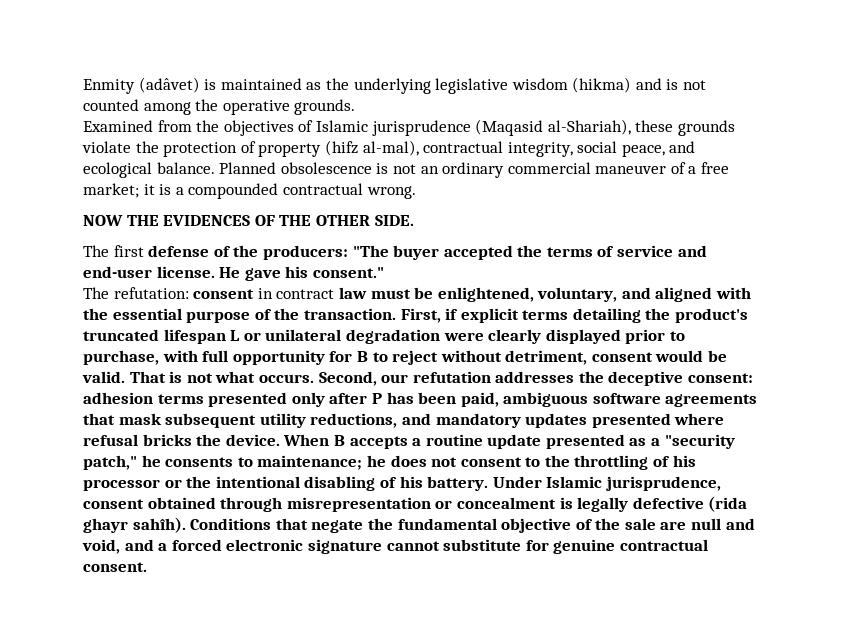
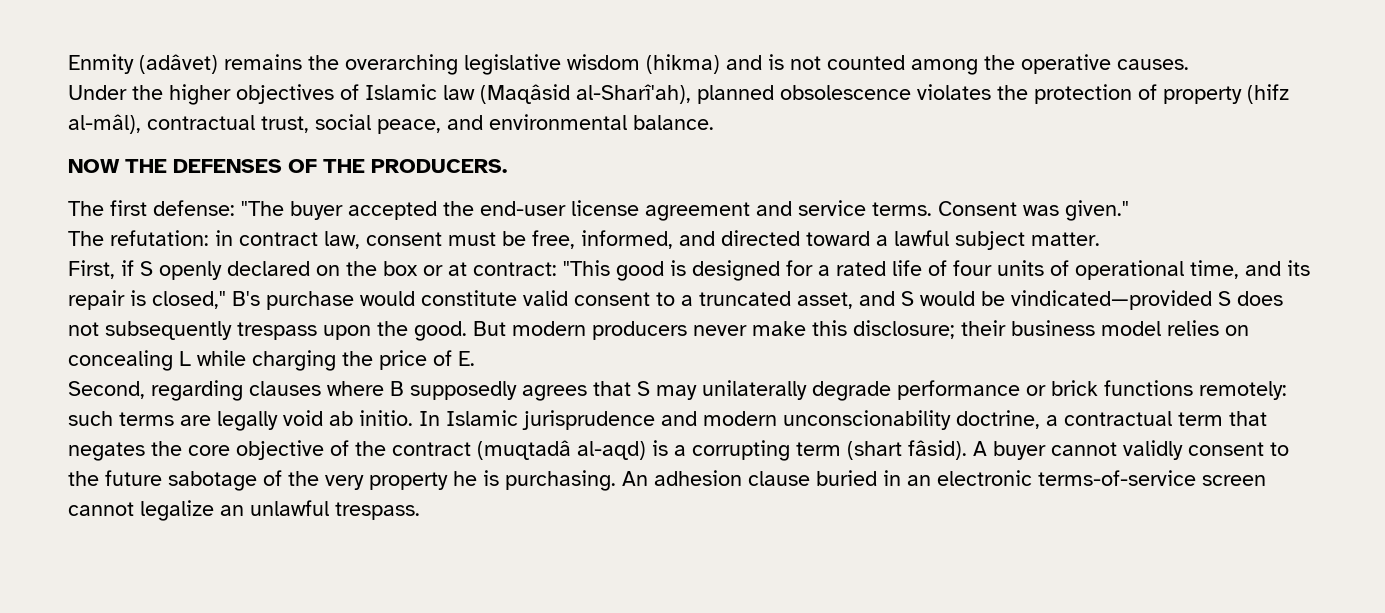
- Enmity (adâvet) is maintained as the underlying legislative wisdom (hikma) and is not counted among the operative grounds.
- Examined from the objectives of Islamic jurisprudence (Maqasid al-Shariah), these grounds violate the protection of property (hifz al-mal), contractual integrity, social peace, and ecological balance. Planned obsolescence is not an ordinary commercial maneuver of a free market; it is a compounded contractual wrong.
+ Enmity (adâvet) remains the overarching legislative wisdom (hikma) and is not counted among the operative causes.
+ Under the higher objectives of Islamic law (Maqâsid al-Sharî'ah), planned obsolescence violates the protection of property (hifz al-mâl), contractual trust, social peace, and environmental balance.
- NOW THE EVIDENCES OF THE OTHER SIDE.
+ NOW THE DEFENSES OF THE PRODUCERS.
- The first defense of the producers: "The buyer accepted the terms of service and end-user license. He gave his consent."
+ The first defense: "The buyer accepted the end-user license agreement and service terms. Consent was given."
- The refutation: consent in contract law must be enlightened, voluntary, and aligned with the essential purpose of the transaction. First, if explicit terms detailing the product's truncated lifespan L or unilateral degradation were clearly displayed prior to purchase, with full opportunity for B to reject without detriment, consent would be valid. That is not what occurs. Second, our refutation addresses the deceptive consent: adhesion terms presented only after P has been paid, ambiguous software agreements that mask subsequent utility reductions, and mandatory updates presented where refusal bricks the device. When B accepts a routine update presented as a "security patch," he consents to maintenance; he does not consent to the throttling of his processor or the intentional disabling of his battery. Under Islamic jurisprudence, consent obtained through misrepresentation or concealment is legally defective (rida ghayr sahîh). Conditions that negate the fundamental objective of the sale are null and void, and a forced electronic signature cannot substitute for genuine contractual consent.
+ The refutation: in contract law, consent must be free, informed, and directed toward a lawful subject matter.
+ First, if S openly declared on the box or at contract: "This good is designed for a rated life of four units of operational time, and its repair is closed," B's purchase would constitute valid consent to a truncated asset, and S would be vindicated—provided S does not subsequently trespass upon the good. But modern producers never make this disclosure; their business model relies on concealing L while charging the price of E.
+ Second, regarding clauses where B supposedly agrees that S may unilaterally degrade performance or brick functions remotely: such terms are legally void ab initio. In Islamic jurisprudence and modern unconscionability doctrine, a contractual term that negates the core objective of the contract (muqtadâ al-aqd) is a corrupting term (shart fâsid). A buyer cannot validly consent to the future sabotage of the very property he is purchasing. An adhesion clause buried in an electronic terms-of-service screen cannot legalize an unlawful trespass.

